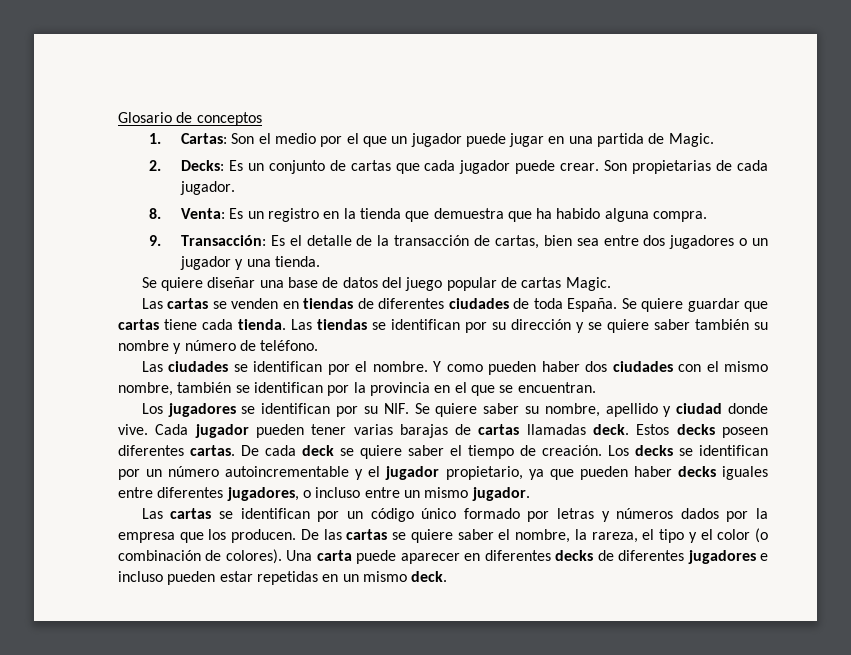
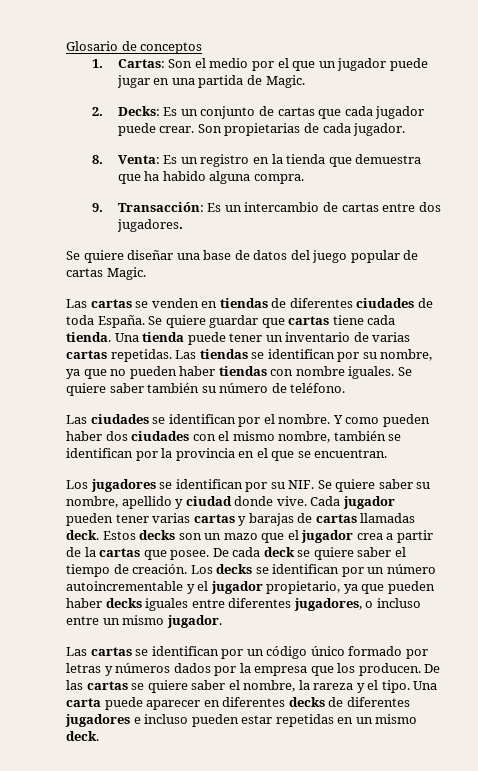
- 9. Transacción: Es el detalle de la transacción de cartas, bien sea entre dos jugadores o un jugador y una tienda.
+ 9. Transacción: Es un intercambio de cartas entre dos jugadores.
+ Una tienda puede tener un inventario de varias cartas repetidas.
- Las tiendas se identifican por su dirección y se quiere saber también su nombre y número de teléfono.
+ Las tiendas se identifican por su nombre, ya que no pueden haber tiendas con nombre iguales. Se quiere saber también su número de teléfono.
- Cada jugador pueden tener varias barajas de cartas llamadas deck.
+ Cada jugador pueden tener varias cartas y barajas de cartas llamadas deck.
- Estos decks poseen diferentes cartas.
+ Estos decks son un mazo que el jugador crea a partir de la cartas que posee.
- De las cartas se quiere saber el nombre, la rareza, el tipo y el color (o combinación de colores).
+ De las cartas se quiere saber el nombre, la rareza y el tipo.

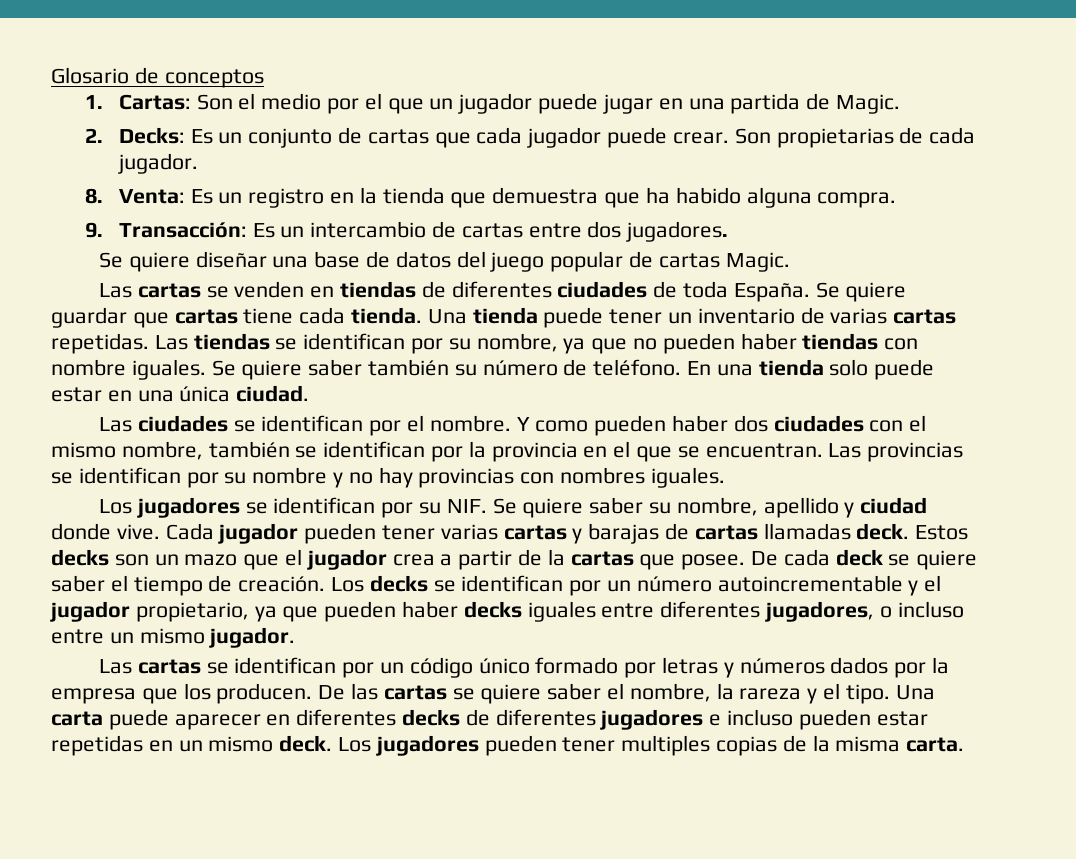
+ En una tienda solo puede estar en una única ciudad.
+ Las provincias se identifican por su nombre y no hay provincias con nombres iguales.
+ Los jugadores pueden tener multiples copias de la misma carta.

